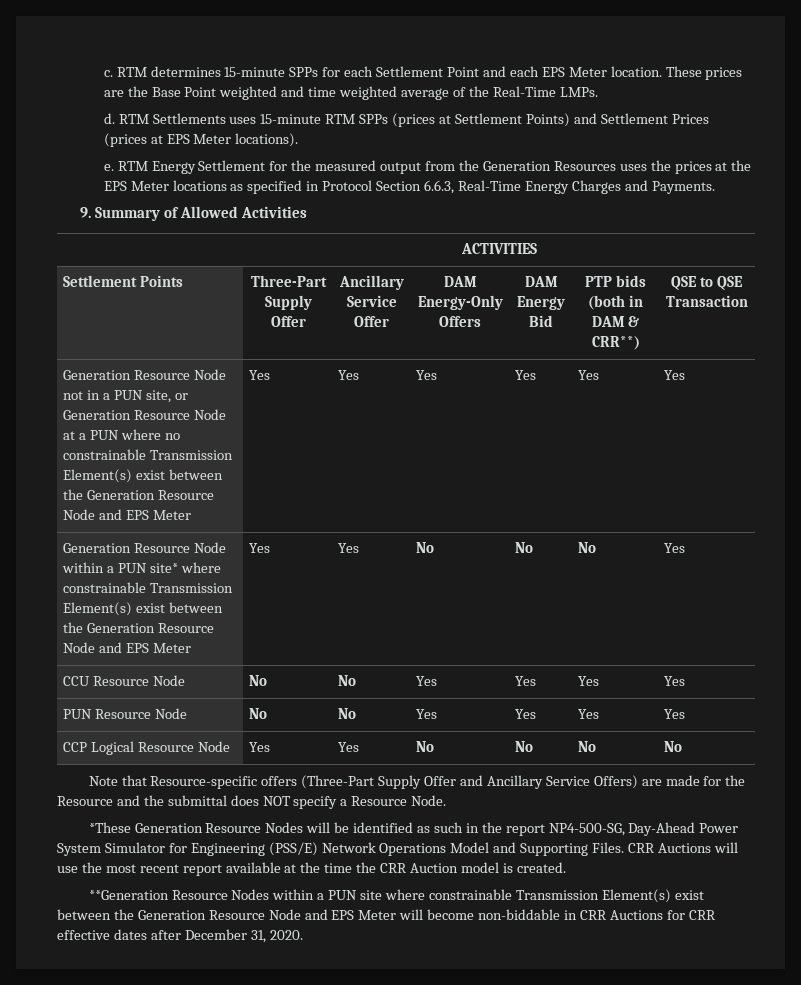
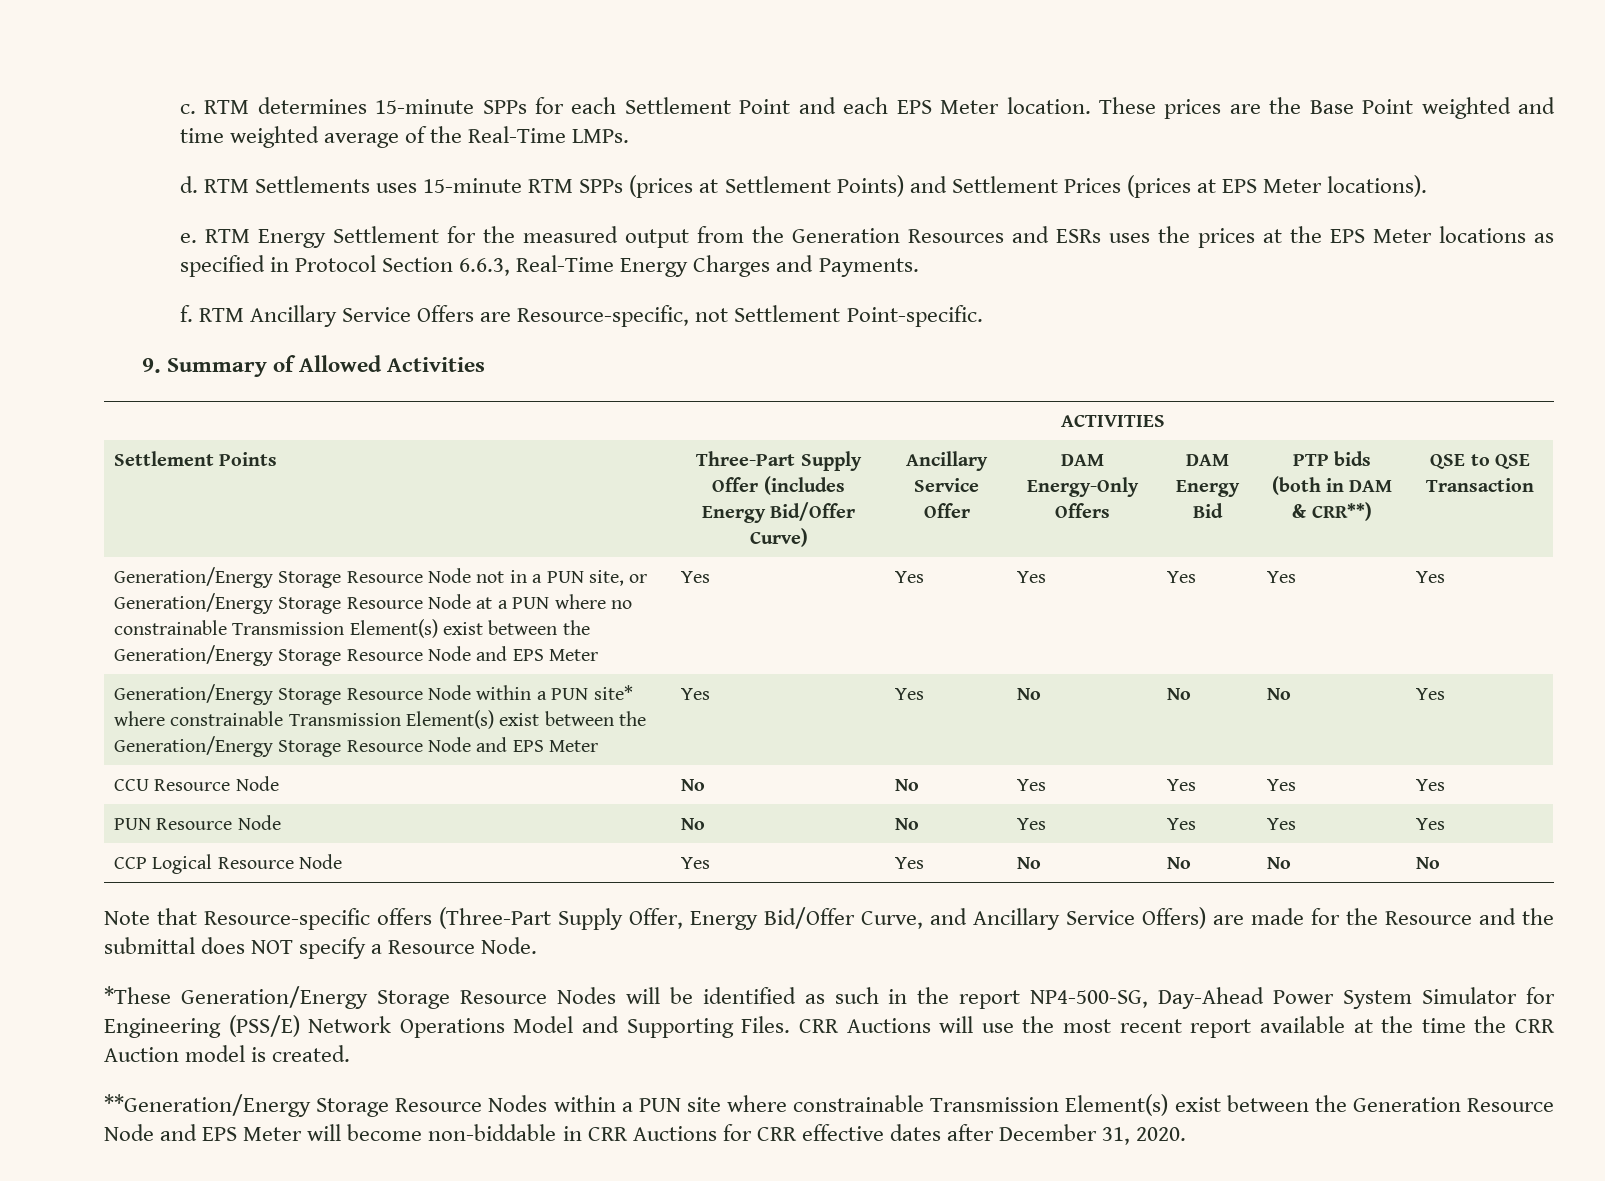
- RTM Energy Settlement for the measured output from the Generation Resources uses the prices at the EPS Meter locations as specified in Protocol Section 6.6.3, Real-Time Energy Charges and Payments.
+ RTM Energy Settlement for the measured output from the Generation Resources and ESRs uses the prices at the EPS Meter locations as specified in Protocol Section 6.6.3, Real-Time Energy Charges and Payments.
+ f. RTM Ancillary Service Offers are Resource-specific, not Settlement Point-specific.
- Settlement Points | Three-Part Supply Offer | Ancillary Service Offer | DAM Energy-Only Offers | DAM Energy Bid | PTP bids (both in DAM & CRR**) | QSE to QSE Transaction
+ Settlement Points | Three-Part Supply Offer (includes Energy Bid/Offer Curve) | Ancillary Service Offer | DAM Energy-Only Offers | DAM Energy Bid | PTP bids (both in DAM & CRR**) | QSE to QSE Transaction
- Generation Resource Node not in a PUN site, or Generation Resource Node at a PUN where no constrainable Transmission Element(s) exist between the Generation Resource Node and EPS Meter | Yes | Yes | Yes | Yes | Yes | Yes
+ Generation/Energy Storage Resource Node not in a PUN site, or Generation/Energy Storage Resource Node at a PUN where no constrainable Transmission Element(s) exist between the Generation/Energy Storage Resource Node and EPS Meter | Yes | Yes | Yes | Yes | Yes | Yes
- Generation Resource Node within a PUN site* where constrainable Transmission Element(s) exist between the Generation Resource Node and EPS Meter | Yes | Yes | No | No | No | Yes
+ Generation/Energy Storage Resource Node within a PUN site* where constrainable Transmission Element(s) exist between the Generation/Energy Storage Resource Node and EPS Meter | Yes | Yes | No | No | No | Yes
- Note that Resource-specific offers (Three-Part Supply Offer and Ancillary Service Offers) are made for the Resource and the submittal does NOT specify a Resource Node.
+ Note that Resource-specific offers (Three-Part Supply Offer, Energy Bid/Offer Curve, and Ancillary Service Offers) are made for the Resource and the submittal does NOT specify a Resource Node.
- *These Generation Resource Nodes will be identified as such in the report NP4-500-SG, Day-Ahead Power System Simulator for Engineering (PSS/E) Network Operations Model and Supporting Files.
+ *These Generation/Energy Storage Resource Nodes will be identified as such in the report NP4-500-SG, Day-Ahead Power System Simulator for Engineering (PSS/E) Network Operations Model and Supporting Files.
- **Generation Resource Nodes within a PUN site where constrainable Transmission Element(s) exist between the Generation Resource Node and EPS Meter will become non-biddable in CRR Auctions for CRR effective dates after December 31, 2020.
+ **Generation/Energy Storage Resource Nodes within a PUN site where constrainable Transmission Element(s) exist between the Generation Resource Node and EPS Meter will become non-biddable in CRR Auctions for CRR effective dates after December 31, 2020.

